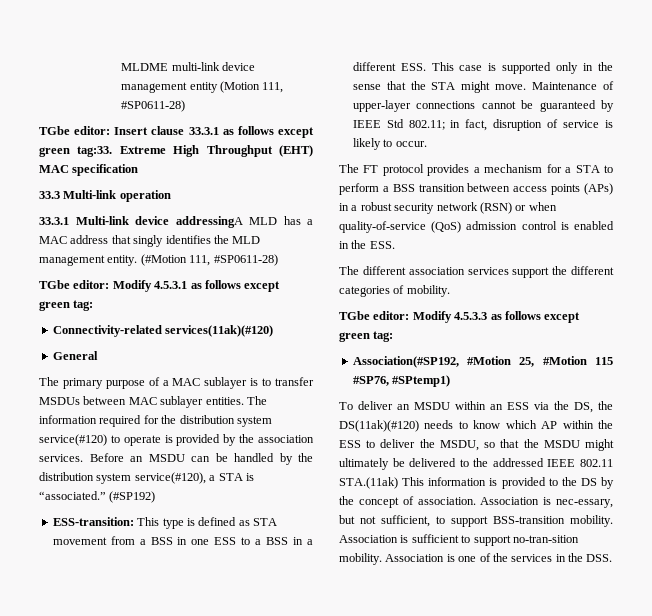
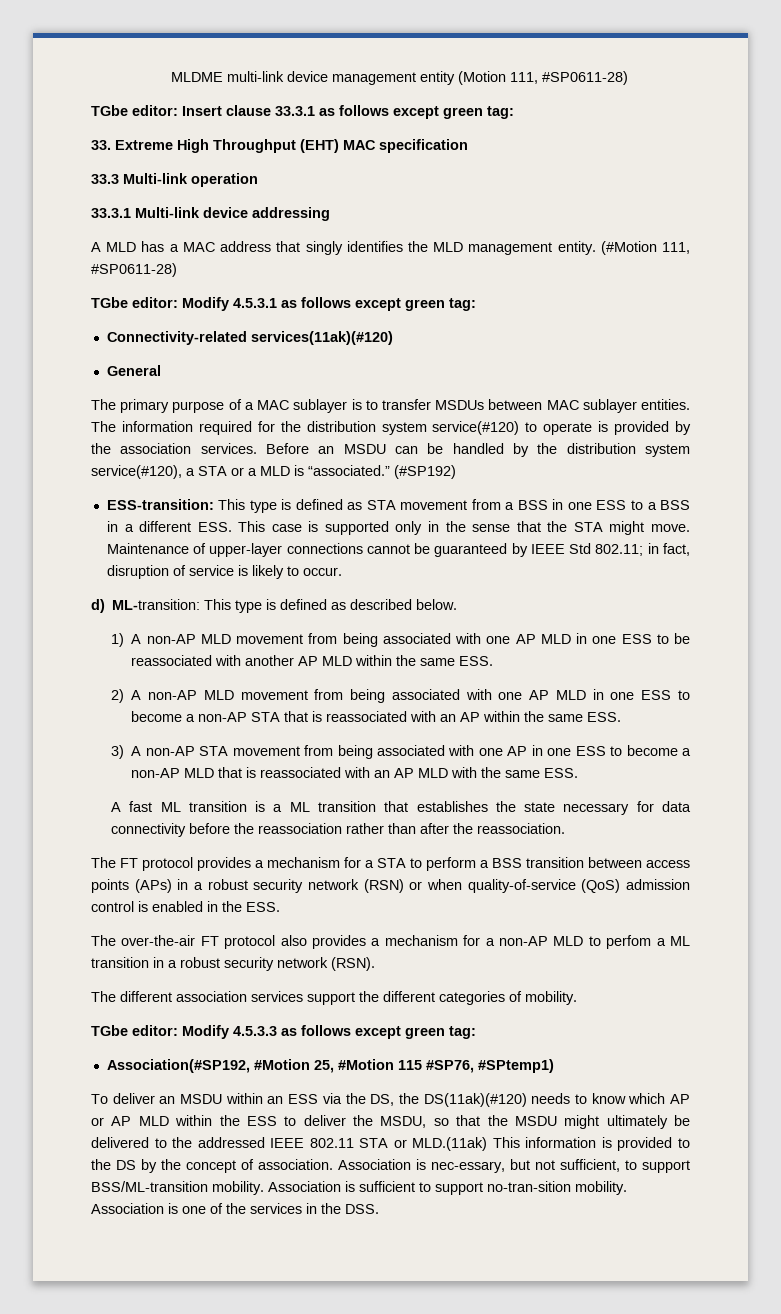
- TGbe editor: Insert clause 33.3.1 as follows except green tag:33. Extreme High Throughput (EHT) MAC specification
+ TGbe editor: Insert clause 33.3.1 as follows except green tag:
+ 33. Extreme High Throughput (EHT) MAC specification
- 33.3.1 Multi-link device addressingA MLD has a MAC address that singly identifies the MLD management entity.
+ 33.3.1 Multi-link device addressing
+ A MLD has a MAC address that singly identifies the MLD management entity.
- Before an MSDU can be handled by the distribution system service(#120), a STA is “associated.”
+ Before an MSDU can be handled by the distribution system service(#120), a STA or a MLD is “associated.”
+ d) ML-transition: This type is defined as described below.
+ 1) A non-AP MLD movement from being associated with one AP MLD in one ESS to be reassociated with another AP MLD within the same ESS.
+ 2) A non-AP MLD movement from being associated with one AP MLD in one ESS to become a non-AP STA that is reassociated with an AP within the same ESS.
+ 3) A non-AP STA movement from being associated with one AP in one ESS to become a non-AP MLD that is reassociated with an AP MLD with the same ESS.
+ A fast ML transition is a ML transition that establishes the state necessary for data connectivity before the reassociation rather than after the reassociation.
+ The over-the-air FT protocol also provides a mechanism for a non-AP MLD to perfom a ML transition in a robust security network (RSN).
- To deliver an MSDU within an ESS via the DS, the DS(11ak)(#120) needs to know which AP within the ESS to deliver the MSDU, so that the MSDU might ultimately be delivered to the addressed IEEE 802.11 STA.(11ak) This information is provided to the DS by the concept of association.
+ To deliver an MSDU within an ESS via the DS, the DS(11ak)(#120) needs to know which AP or AP MLD within the ESS to deliver the MSDU, so that the MSDU might ultimately be delivered to the addressed IEEE 802.11 STA or MLD.(11ak) This information is provided to the DS by the concept of association.
- Association is nec-essary, but not sufficient, to support BSS-transition mobility.
+ Association is nec-essary, but not sufficient, to support BSS/ML-transition mobility.

